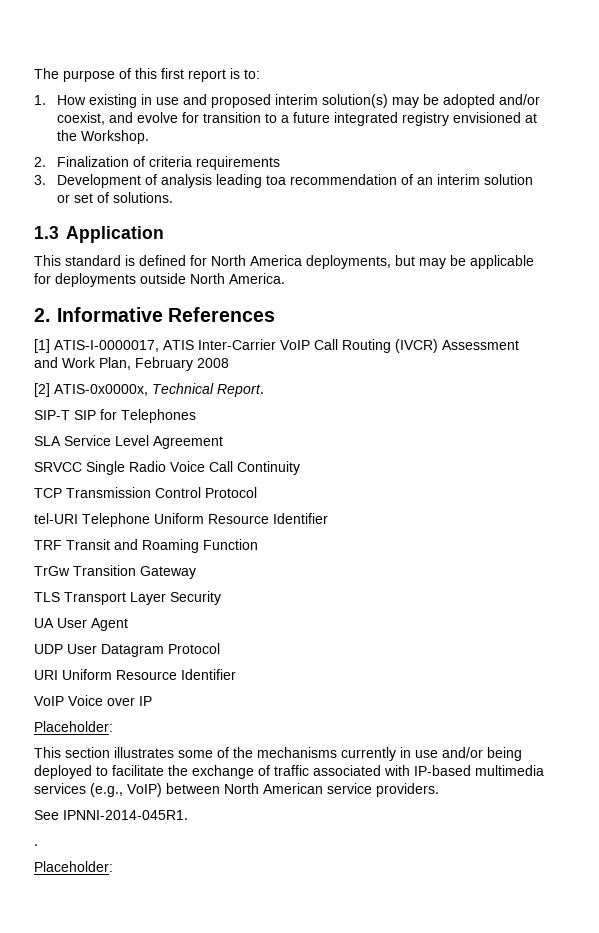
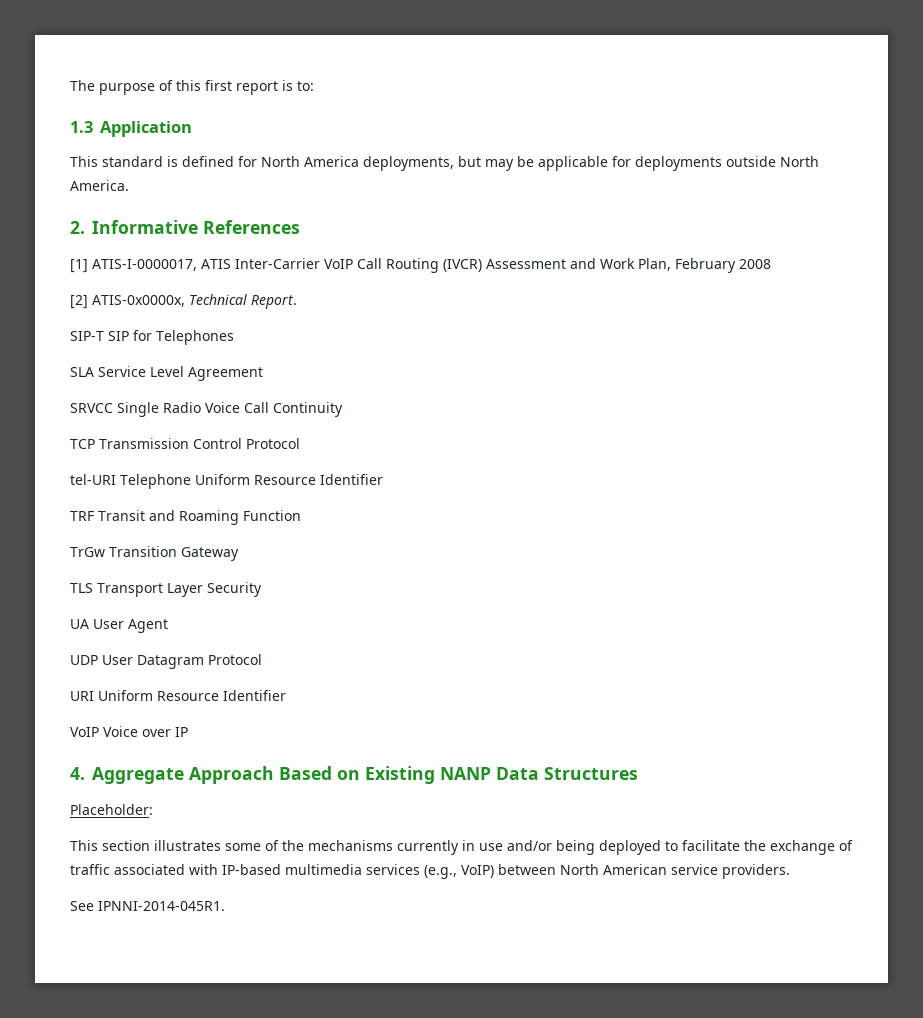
- 1. How existing in use and proposed interim solution(s) may be adopted and/or coexist, and evolve for transition to a future integrated registry envisioned at the Workshop.
- 2. Finalization of criteria requirements
- 3. Development of analysis leading toa recommendation of an interim solution or set of solutions.
+ 4. Aggregate Approach Based on Existing NANP Data Structures
- .
- Placeholder:

